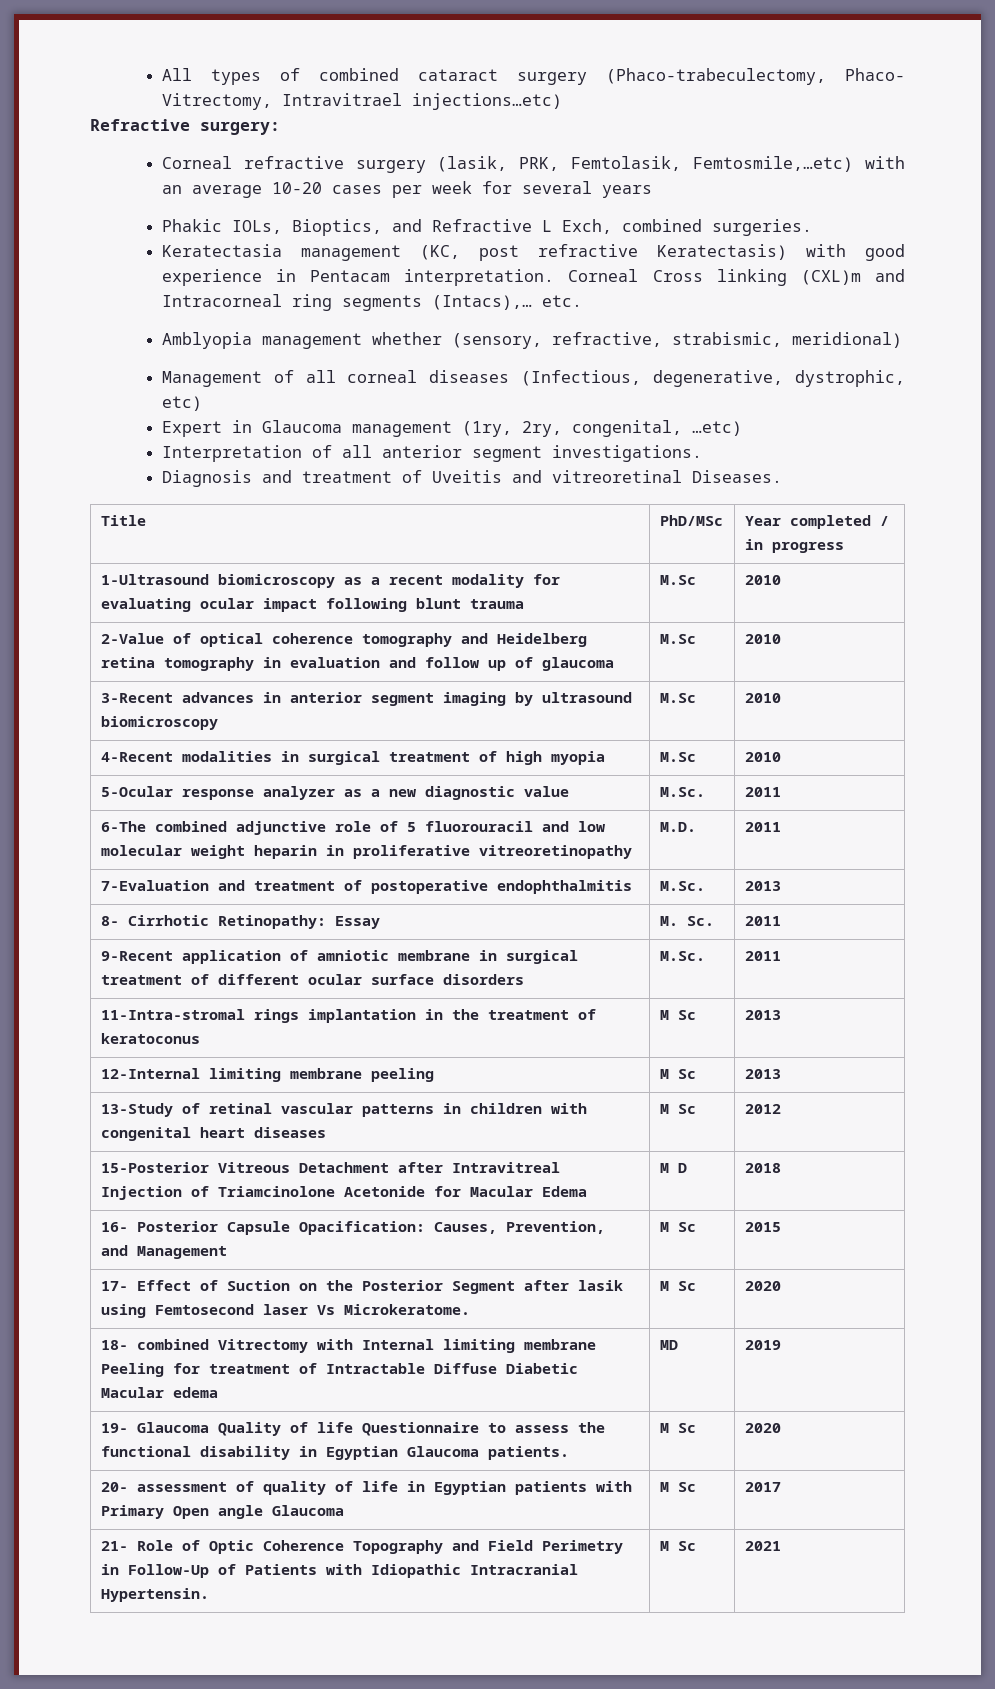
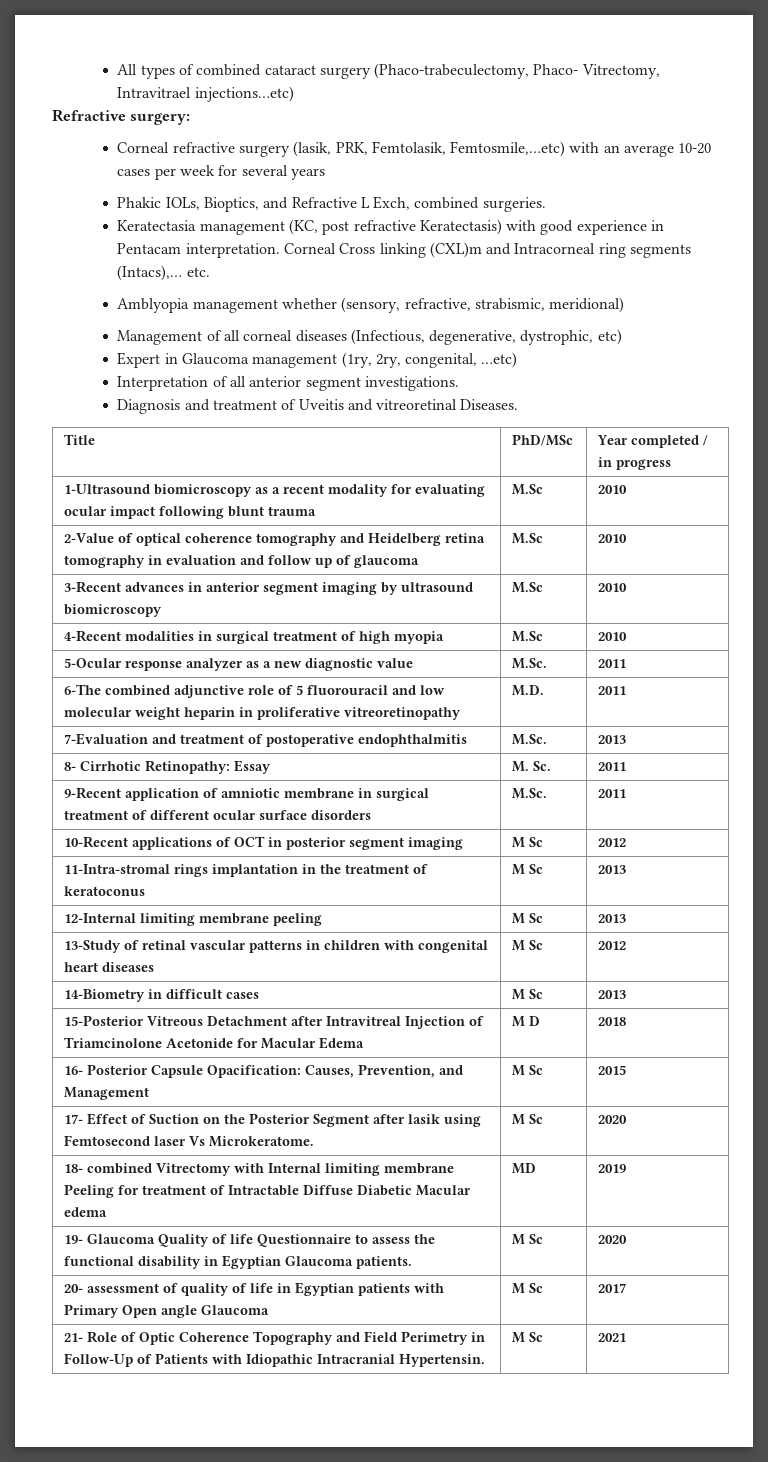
+ 10-Recent applications of OCT in posterior segment imaging | M Sc | 2012
+ 14-Biometry in difficult cases | M Sc | 2013

